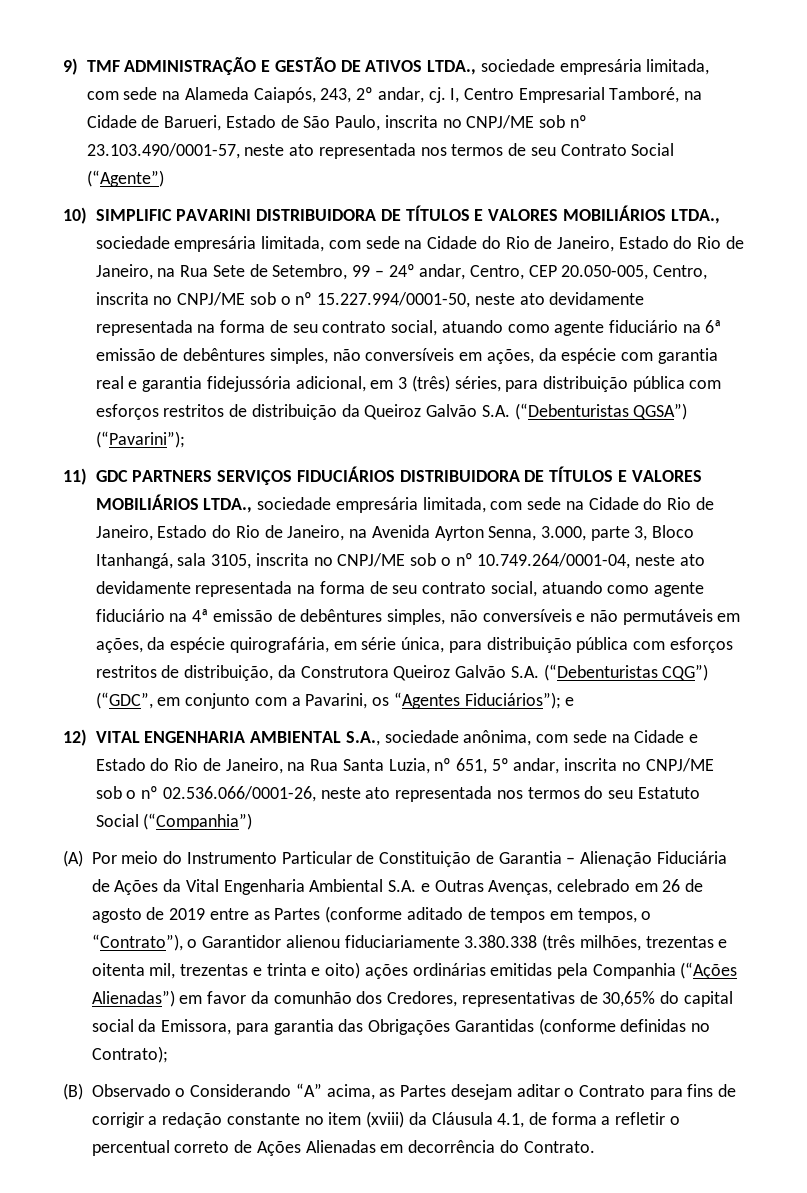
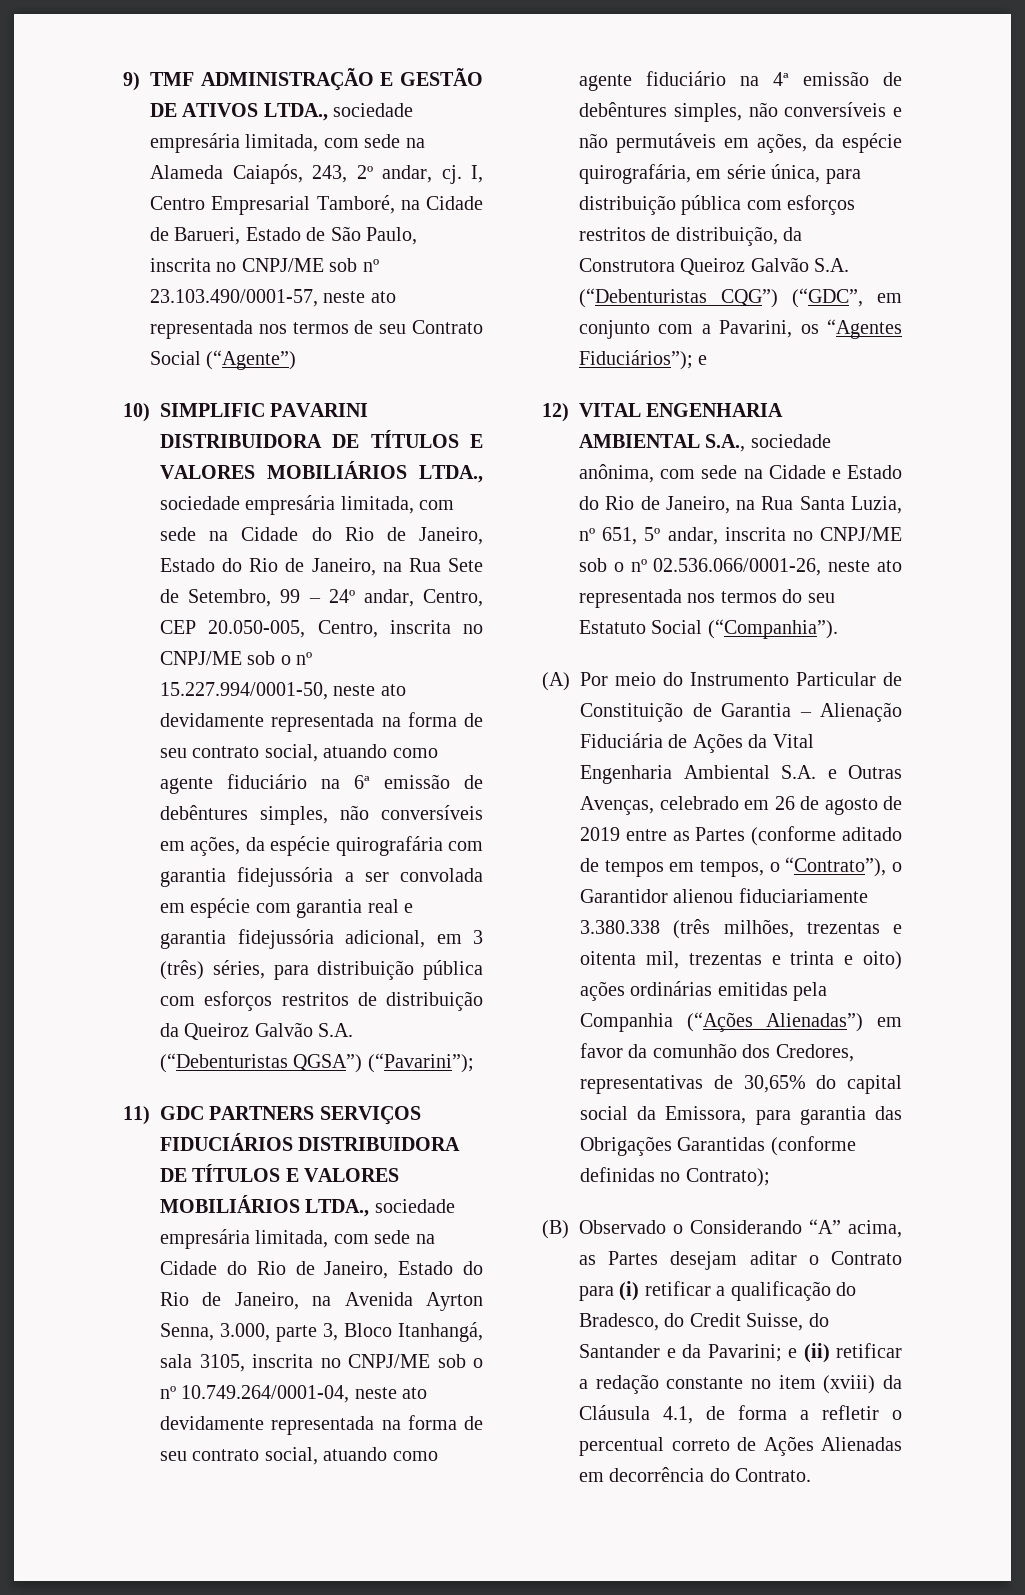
- 10) SIMPLIFIC PAVARINI DISTRIBUIDORA DE TÍTULOS E VALORES MOBILIÁRIOS LTDA., sociedade empresária limitada, com sede na Cidade do Rio de Janeiro, Estado do Rio de Janeiro, na Rua Sete de Setembro, 99 – 24º andar, Centro, CEP 20.050-005, Centro, inscrita no CNPJ/ME sob o nº 15.227.994/0001-50, neste ato devidamente representada na forma de seu contrato social, atuando como agente fiduciário na 6ª emissão de debêntures simples, não conversíveis em ações, da espécie com garantia real e garantia fidejussória adicional, em 3 (três) séries, para distribuição pública com esforços restritos de distribuição da Queiroz Galvão S.A. (“Debenturistas QGSA”) (“Pavarini”);
+ 10) SIMPLIFIC PAVARINI DISTRIBUIDORA DE TÍTULOS E VALORES MOBILIÁRIOS LTDA., sociedade empresária limitada, com sede na Cidade do Rio de Janeiro, Estado do Rio de Janeiro, na Rua Sete de Setembro, 99 – 24º andar, Centro, CEP 20.050-005, Centro, inscrita no CNPJ/ME sob o nº 15.227.994/0001-50, neste ato devidamente representada na forma de seu contrato social, atuando como agente fiduciário na 6ª emissão de debêntures simples, não conversíveis em ações, da espécie quirografária com garantia fidejussória a ser convolada em espécie com garantia real e garantia fidejussória adicional, em 3 (três) séries, para distribuição pública com esforços restritos de distribuição da Queiroz Galvão S.A. (“Debenturistas QGSA”) (“Pavarini”);
- 12) VITAL ENGENHARIA AMBIENTAL S.A., sociedade anônima, com sede na Cidade e Estado do Rio de Janeiro, na Rua Santa Luzia, nº 651, 5º andar, inscrita no CNPJ/ME sob o nº 02.536.066/0001-26, neste ato representada nos termos do seu Estatuto Social (“Companhia”)
+ 12) VITAL ENGENHARIA AMBIENTAL S.A., sociedade anônima, com sede na Cidade e Estado do Rio de Janeiro, na Rua Santa Luzia, nº 651, 5º andar, inscrita no CNPJ/ME sob o nº 02.536.066/0001-26, neste ato representada nos termos do seu Estatuto Social (“Companhia”).
- (B) Observado o Considerando “A” acima, as Partes desejam aditar o Contrato para fins de corrigir a redação constante no item (xviii) da Cláusula 4.1, de forma a refletir o percentual correto de Ações Alienadas em decorrência do Contrato.
+ (B) Observado o Considerando “A” acima, as Partes desejam aditar o Contrato para (i) retificar a qualificação do Bradesco, do Credit Suisse, do Santander e da Pavarini; e (ii) retificar a redação constante no item (xviii) da Cláusula 4.1, de forma a refletir o percentual correto de Ações Alienadas em decorrência do Contrato.

